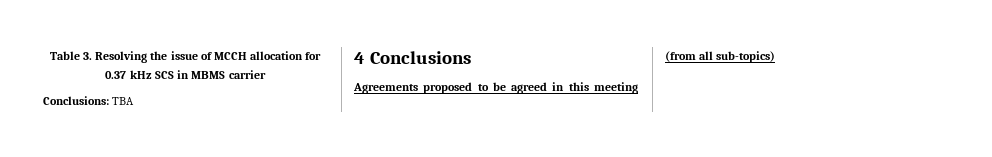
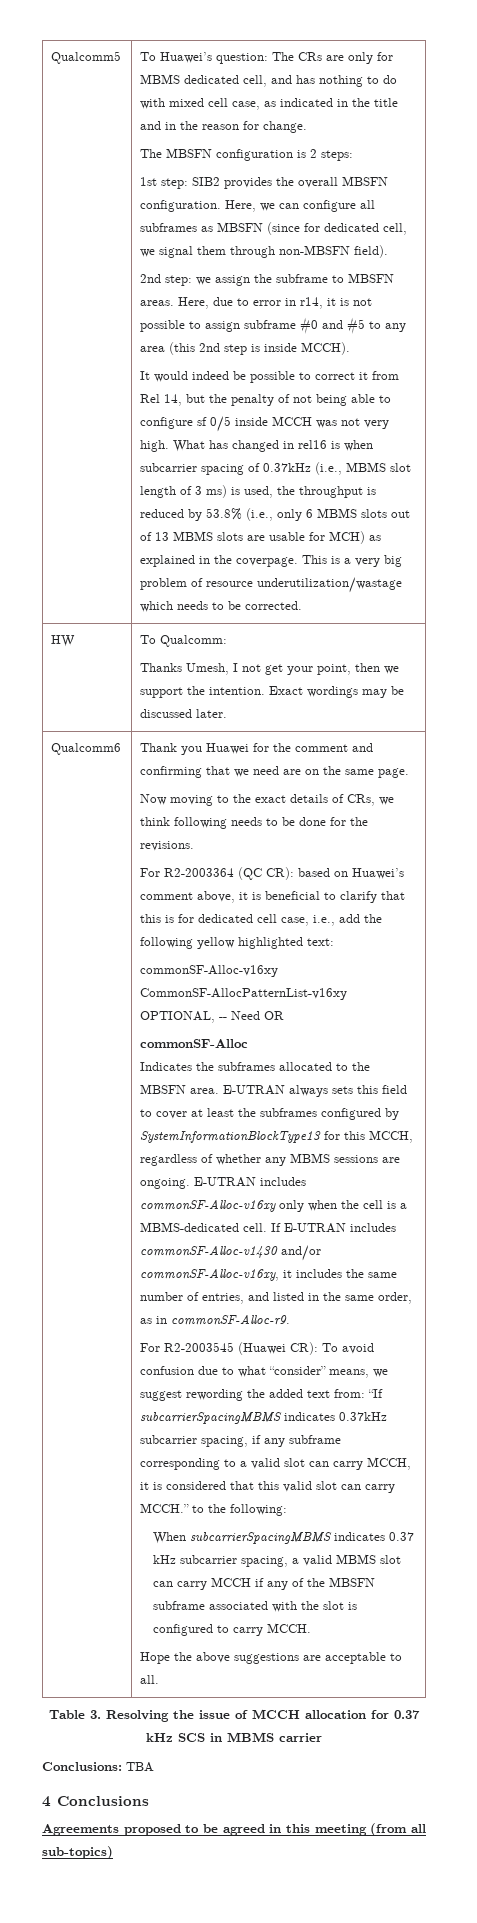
+ Qualcomm5 | To Huawei’s question: The CRs are only for MBMS dedicated cell, and has nothing to do with mixed cell case, as indicated in the title and in the reason for change.
+ The MBSFN configuration is 2 steps:
+ 1st step: SIB2 provides the overall MBSFN configuration. Here, we can configure all subframes as MBSFN (since for dedicated cell, we signal them through non-MBSFN field).
+ 2nd step: we assign the subframe to MBSFN areas. Here, due to error in r14, it is not possible to assign subframe #0 and #5 to any area (this 2nd step is inside MCCH).
+ It would indeed be possible to correct it from Rel 14, but the penalty of not being able to configure sf 0/5 inside MCCH was not very high. What has changed in rel16 is when subcarrier spacing of 0.37kHz (i.e., MBMS slot length of 3 ms) is used, the throughput is reduced by 53.8% (i.e., only 6 MBMS slots out of 13 MBMS slots are usable for MCH) as explained in the coverpage. This is a very big problem of resource underutilization/wastage which needs to be corrected.
+ HW | To Qualcomm:
+ Thanks Umesh, I not get your point, then we support the intention. Exact wordings may be discussed later.
+ Qualcomm6 | Thank you Huawei for the comment and confirming that we need are on the same page.
+ Now moving to the exact details of CRs, we think following needs to be done for the revisions.
+ For R2-2003364 (QC CR): based on Huawei’s comment above, it is beneficial to clarify that this is for dedicated cell case, i.e., add the following yellow highlighted text:
+ commonSF-Alloc-v16xy CommonSF-AllocPatternList-v16xy OPTIONAL, -- Need OR
+ commonSF-Alloc
+ Indicates the subframes allocated to the MBSFN area. E-UTRAN always sets this field to cover at least the subframes configured by SystemInformationBlockType13 for this MCCH, regardless of whether any MBMS sessions are ongoing. E-UTRAN includes commonSF-Alloc-v16xy only when the cell is a MBMS-dedicated cell. If E-UTRAN includes commonSF-Alloc-v1430 and/or commonSF-Alloc-v16xy, it includes the same number of entries, and listed in the same order, as in commonSF-Alloc-r9.
+ For R2-2003545 (Huawei CR): To avoid confusion due to what “consider” means, we suggest rewording the added text from: “If subcarrierSpacingMBMS indicates 0.37kHz subcarrier spacing, if any subframe corresponding to a valid slot can carry MCCH, it is considered that this valid slot can carry MCCH.” to the following:
+ When subcarrierSpacingMBMS indicates 0.37 kHz subcarrier spacing, a valid MBMS slot can carry MCCH if any of the MBSFN subframe associated with the slot is configured to carry MCCH.
+ Hope the above suggestions are acceptable to all.

